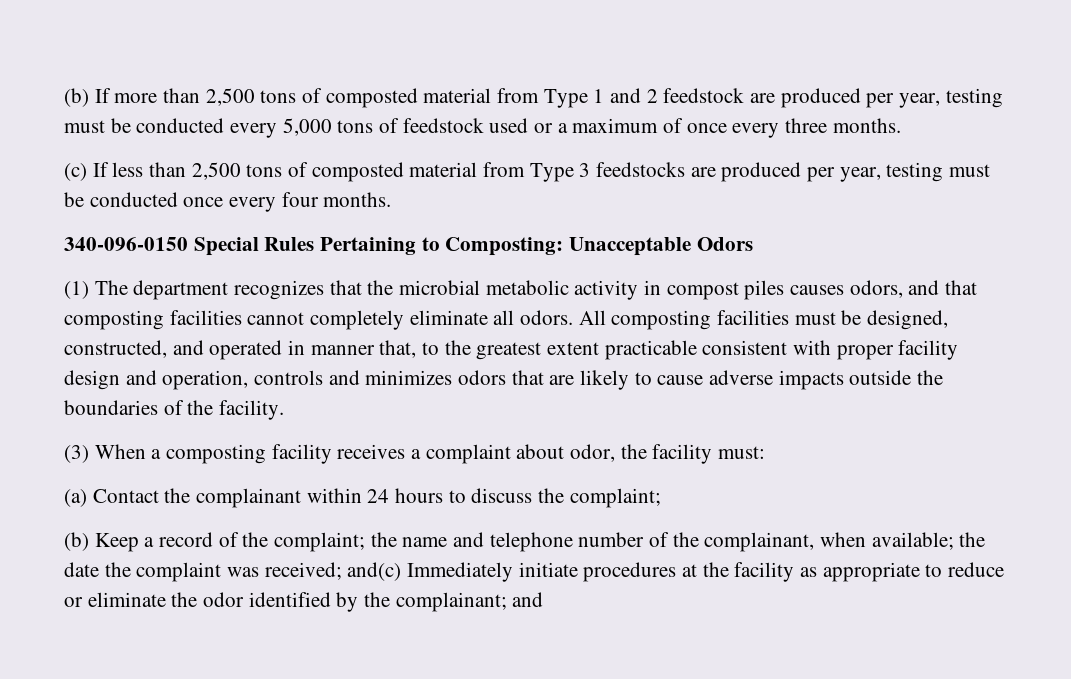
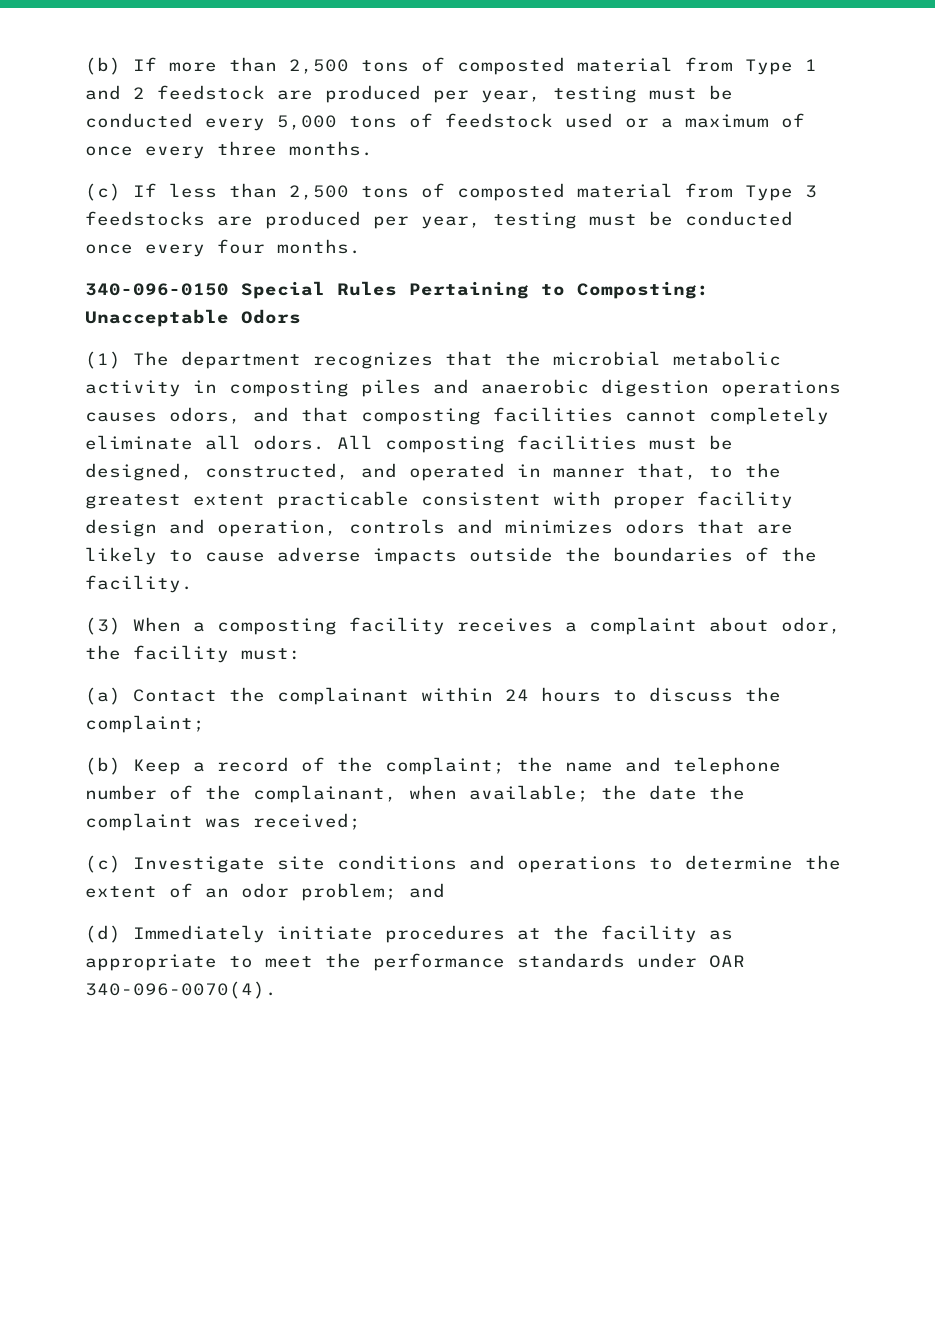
- (1) The department recognizes that the microbial metabolic activity in compost piles causes odors, and that composting facilities cannot completely eliminate all odors.
+ (1) The department recognizes that the microbial metabolic activity in composting piles and anaerobic digestion operations causes odors, and that composting facilities cannot completely eliminate all odors.
- (b) Keep a record of the complaint; the name and telephone number of the complainant, when available; the date the complaint was received; and(c) Immediately initiate procedures at the facility as appropriate to reduce or eliminate the odor identified by the complainant; and
+ (b) Keep a record of the complaint; the name and telephone number of the complainant, when available; the date the complaint was received;
+ (c) Investigate site conditions and operations to determine the extent of an odor problem; and
+ (d) Immediately initiate procedures at the facility as appropriate to meet the performance standards under OAR 340-096-0070(4).

